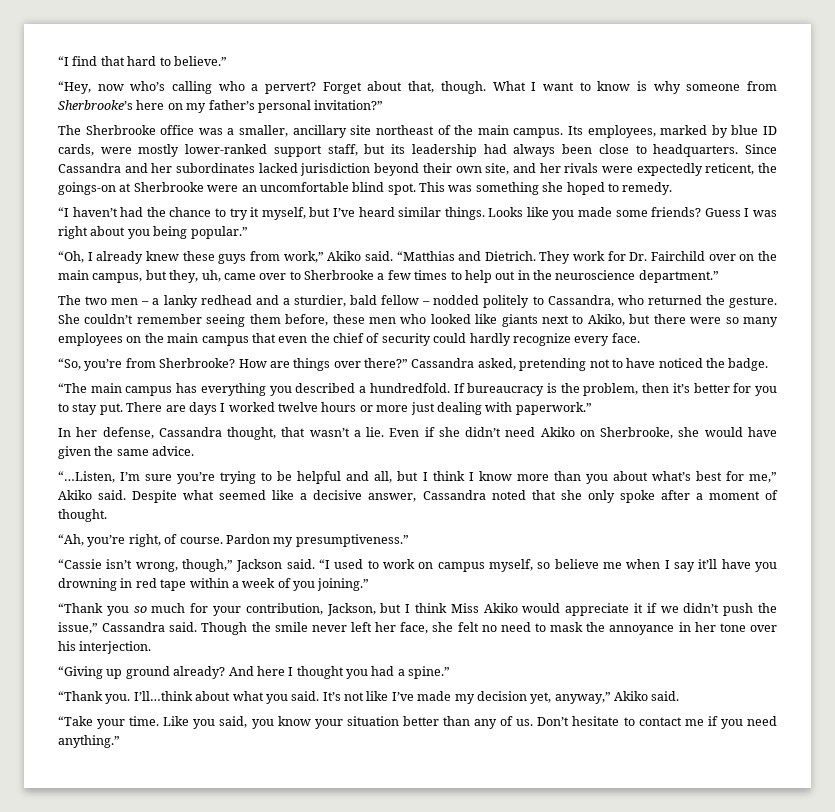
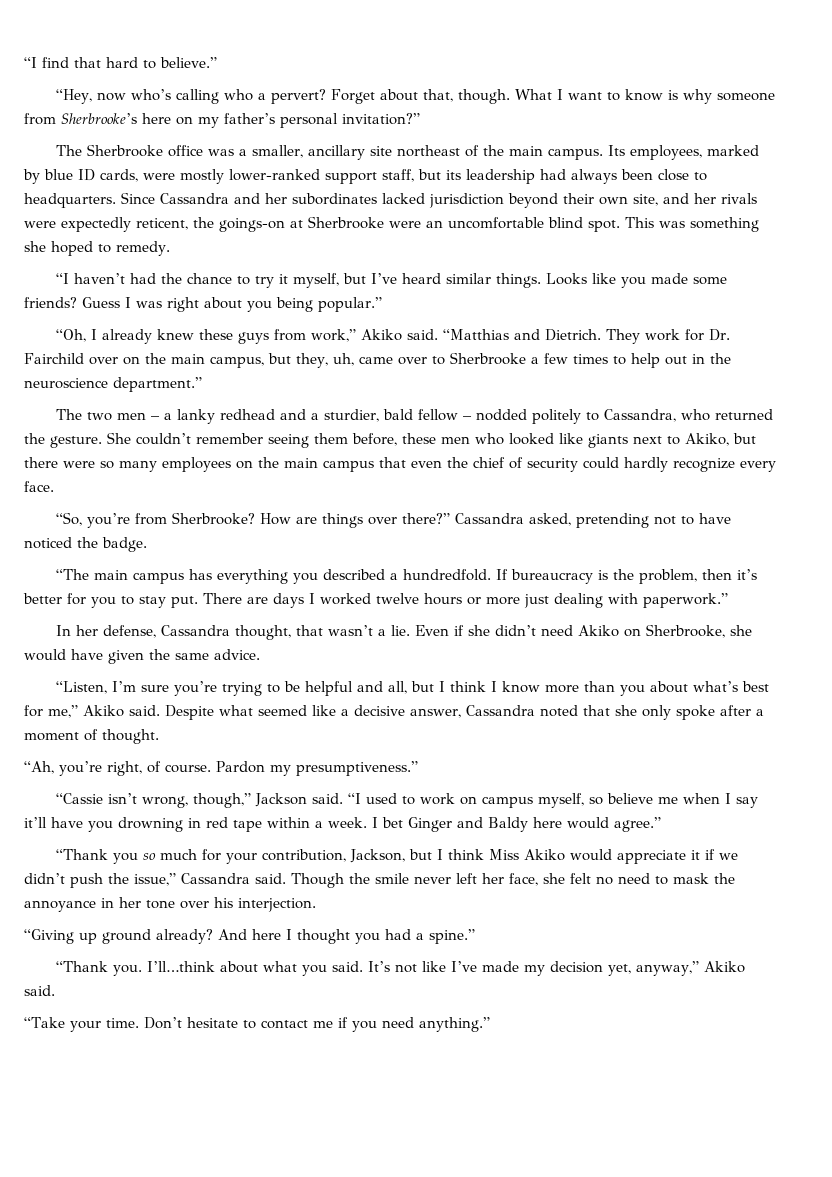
- “…Listen, I’m sure you’re trying to be helpful and all, but I think I know more than you about what’s best for me,” Akiko said.
+ “Listen, I’m sure you’re trying to be helpful and all, but I think I know more than you about what’s best for me,” Akiko said.
- “I used to work on campus myself, so believe me when I say it’ll have you drowning in red tape within a week of you joining.”
+ “I used to work on campus myself, so believe me when I say it’ll have you drowning in red tape within a week. I bet Ginger and Baldy here would agree.”
- Like you said, you know your situation better than any of us.

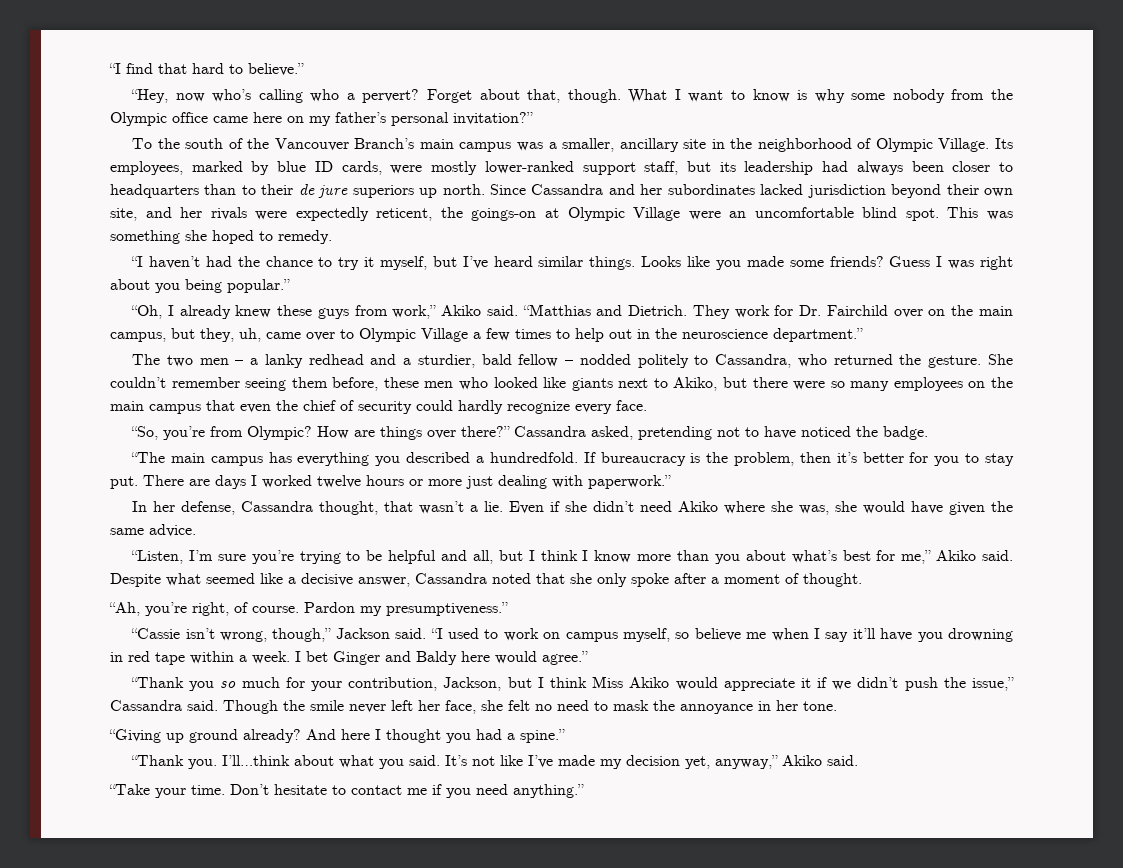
- What I want to know is why someone from Sherbrooke’s here on my father’s personal invitation?”
+ What I want to know is why some nobody from the Olympic office came here on my father’s personal invitation?”
- The Sherbrooke office was a smaller, ancillary site northeast of the main campus.
+ To the south of the Vancouver Branch’s main campus was a smaller, ancillary site in the neighborhood of Olympic Village.
- Its employees, marked by blue ID cards, were mostly lower-ranked support staff, but its leadership had always been close to headquarters.
+ Its employees, marked by blue ID cards, were mostly lower-ranked support staff, but its leadership had always been closer to headquarters than to their de jure superiors up north.
- Since Cassandra and her subordinates lacked jurisdiction beyond their own site, and her rivals were expectedly reticent, the goings-on at Sherbrooke were an uncomfortable blind spot.
+ Since Cassandra and her subordinates lacked jurisdiction beyond their own site, and her rivals were expectedly reticent, the goings-on at Olympic Village were an uncomfortable blind spot.
- They work for Dr. Fairchild over on the main campus, but they, uh, came over to Sherbrooke a few times to help out in the neuroscience department.”
+ They work for Dr. Fairchild over on the main campus, but they, uh, came over to Olympic Village a few times to help out in the neuroscience department.”
- “So, you’re from Sherbrooke?
+ “So, you’re from Olympic?
- Even if she didn’t need Akiko on Sherbrooke, she would have given the same advice.
+ Even if she didn’t need Akiko where she was, she would have given the same advice.
- Though the smile never left her face, she felt no need to mask the annoyance in her tone over his interjection.
+ Though the smile never left her face, she felt no need to mask the annoyance in her tone.

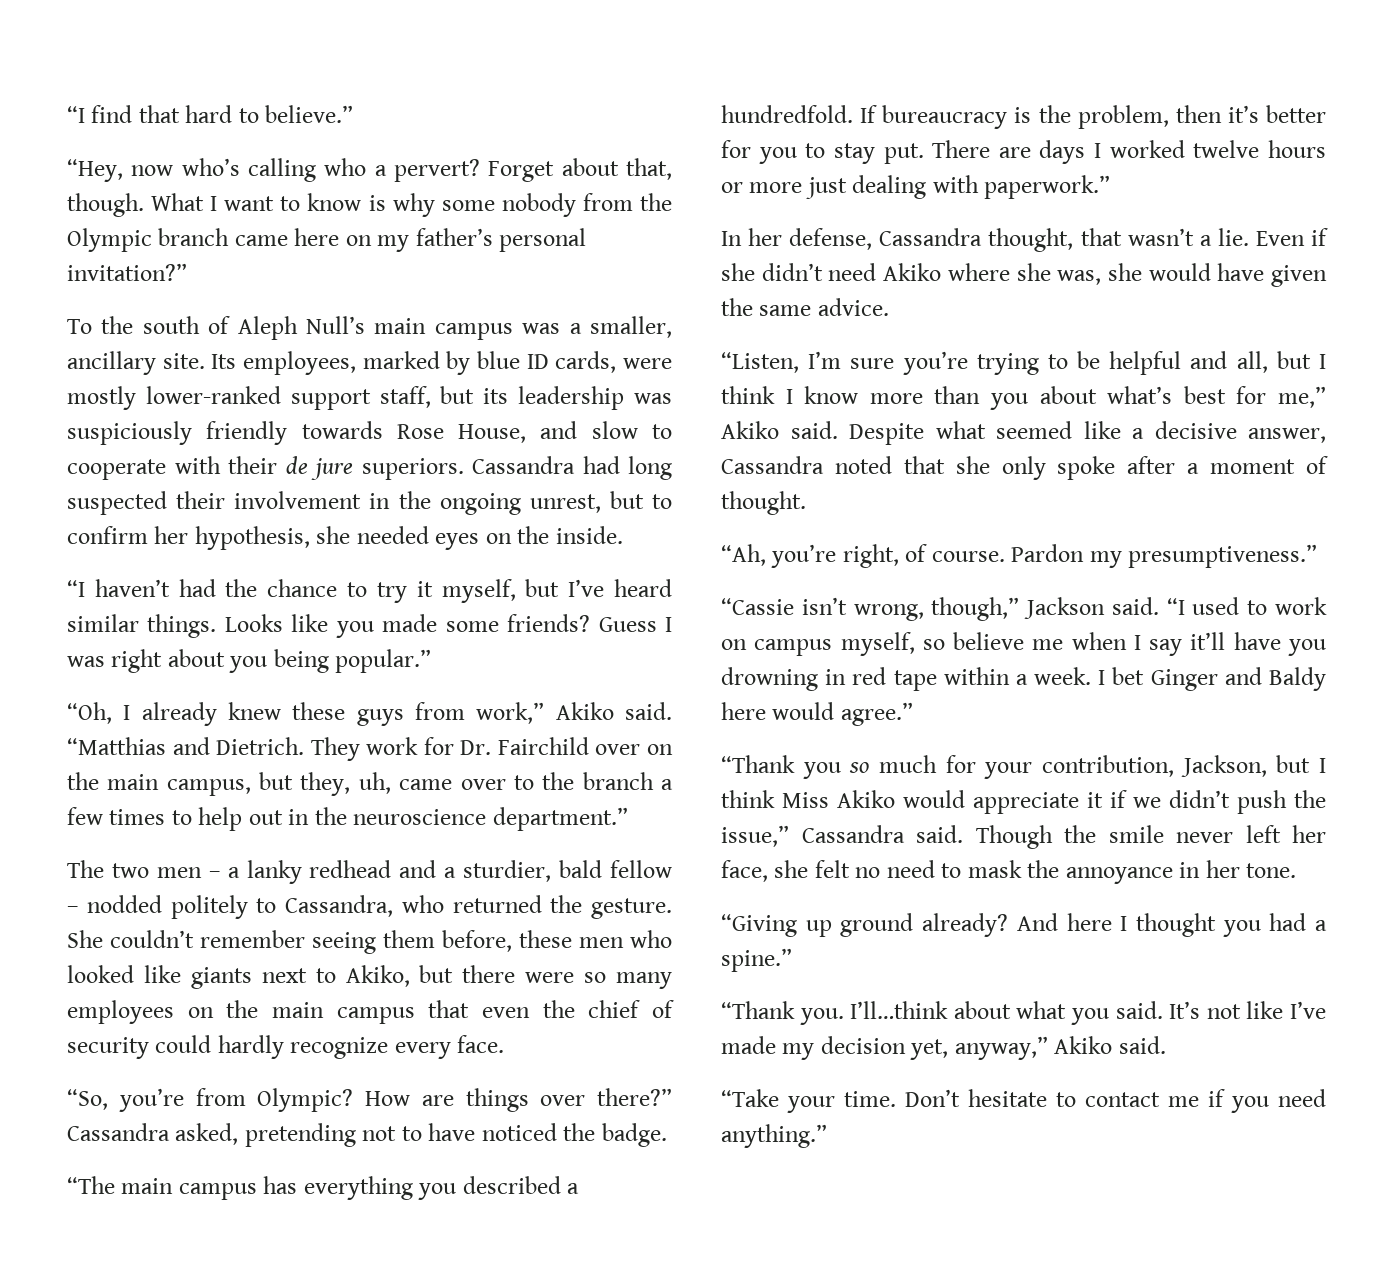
- What I want to know is why some nobody from the Olympic office came here on my father’s personal invitation?”
+ What I want to know is why some nobody from the Olympic branch came here on my father’s personal invitation?”
- To the south of the Vancouver Branch’s main campus was a smaller, ancillary site in the neighborhood of Olympic Village.
+ To the south of Aleph Null’s main campus was a smaller, ancillary site.
- Its employees, marked by blue ID cards, were mostly lower-ranked support staff, but its leadership had always been closer to headquarters than to their de jure superiors up north. Since Cassandra and her subordinates lacked jurisdiction beyond their own site, and her rivals were expectedly reticent, the goings-on at Olympic Village were an uncomfortable blind spot. This was something she hoped to remedy.
+ Its employees, marked by blue ID cards, were mostly lower-ranked support staff, but its leadership was suspiciously friendly towards Rose House, and slow to cooperate with their de jure superiors. Cassandra had long suspected their involvement in the ongoing unrest, but to confirm her hypothesis, she needed eyes on the inside.
- They work for Dr. Fairchild over on the main campus, but they, uh, came over to Olympic Village a few times to help out in the neuroscience department.”
+ They work for Dr. Fairchild over on the main campus, but they, uh, came over to the branch a few times to help out in the neuroscience department.”

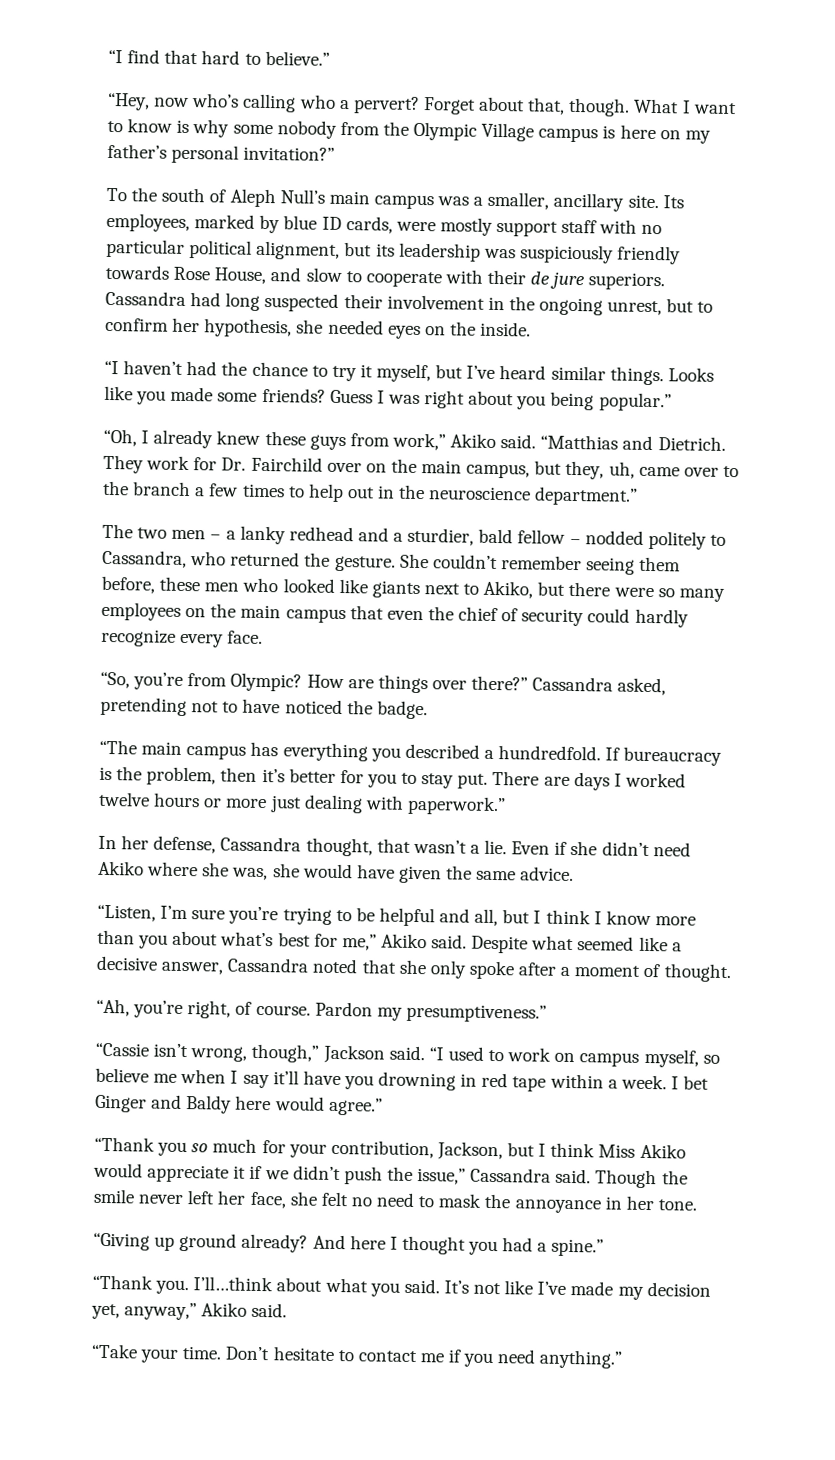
- What I want to know is why some nobody from the Olympic branch came here on my father’s personal invitation?”
+ What I want to know is why some nobody from the Olympic Village campus is here on my father’s personal invitation?”
- Its employees, marked by blue ID cards, were mostly lower-ranked support staff, but its leadership was suspiciously friendly towards Rose House, and slow to cooperate with their de jure superiors.
+ Its employees, marked by blue ID cards, were mostly support staff with no particular political alignment, but its leadership was suspiciously friendly towards Rose House, and slow to cooperate with their de jure superiors.

